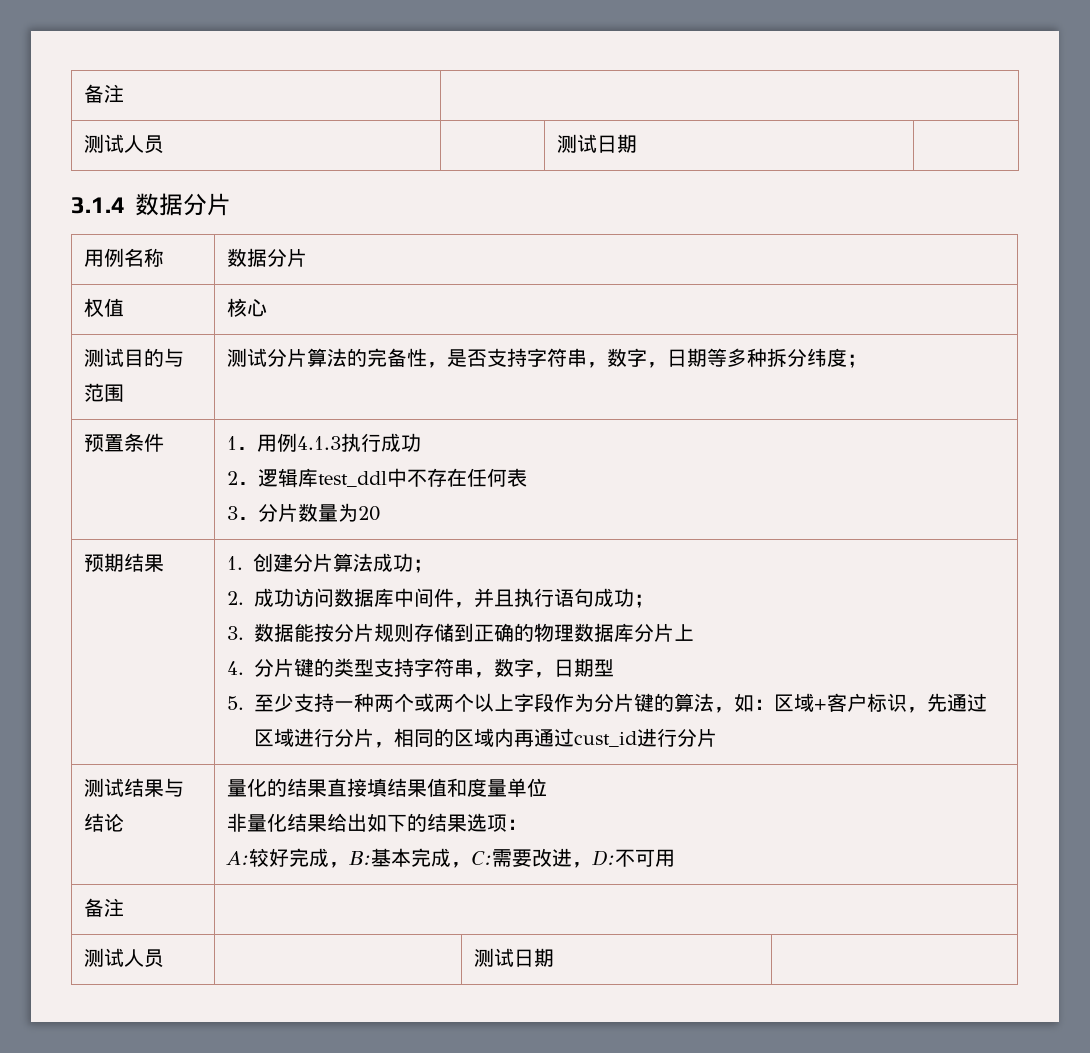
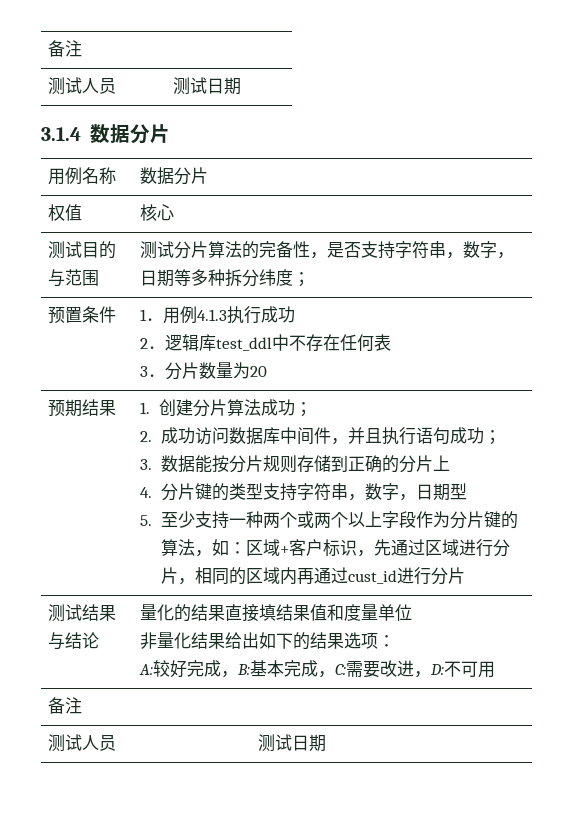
- 3.数据能按分片规则存储到正确的物理数据库分片上
+ 3.数据能按分片规则存储到正确的分片上

